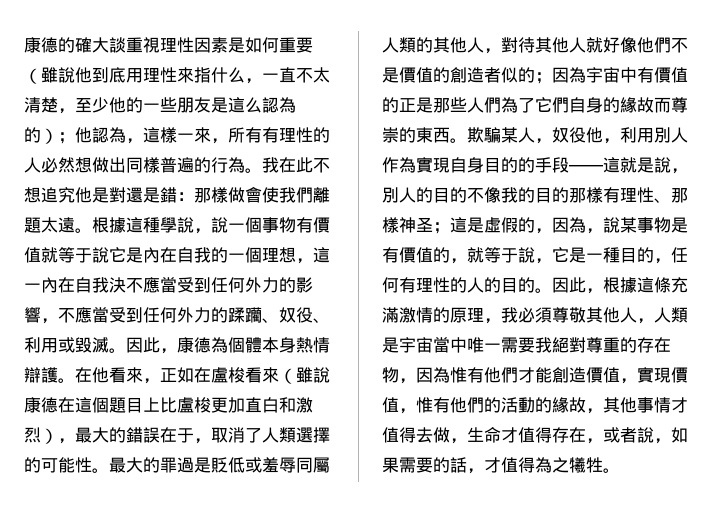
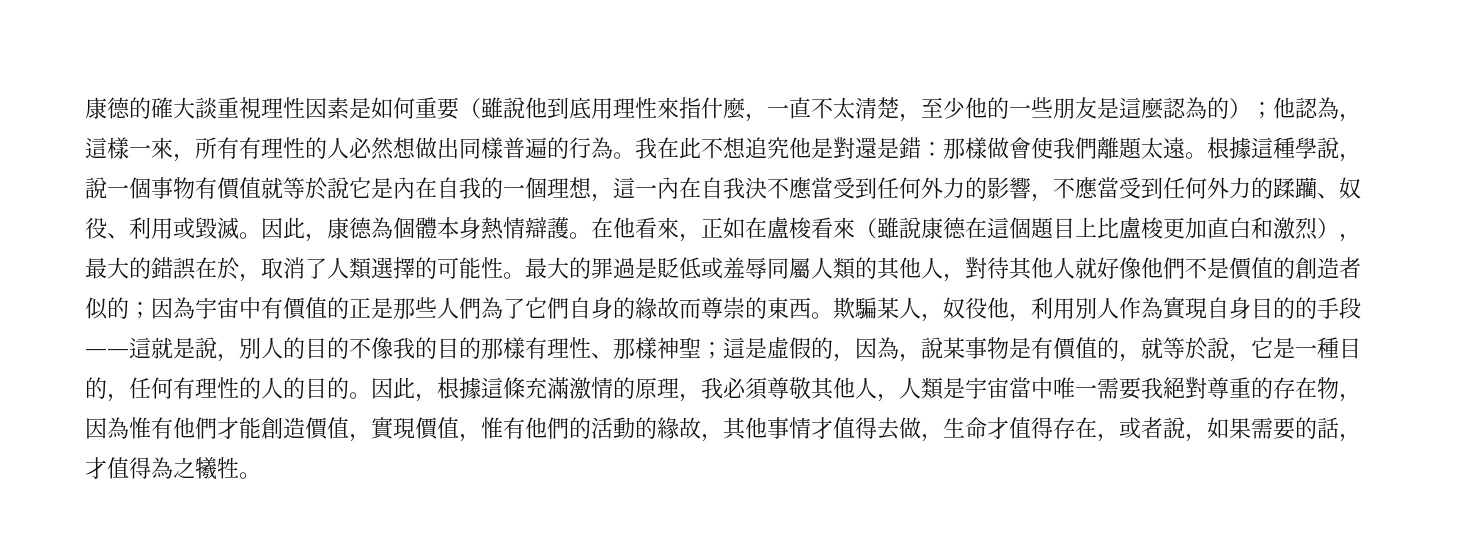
- 康德的確大談重視理性因素是如何重要（雖說他到底用理性來指什么，一直不太清楚，至少他的一些朋友是這么認為的）；他認為，這樣一來，所有有理性的人必然想做出同樣普遍的行為。
+ 康德的確大談重視理性因素是如何重要（雖說他到底用理性來指什麼，一直不太清楚，至少他的一些朋友是這麼認為的）；他認為，這樣一來，所有有理性的人必然想做出同樣普遍的行為。
- 根據這種學說，說一個事物有價值就等于說它是內在自我的一個理想，這一內在自我決不應當受到任何外力的影響，不應當受到任何外力的蹂躪、奴役、利用或毀滅。
+ 根據這種學說，說一個事物有價值就等於說它是內在自我的一個理想，這一內在自我決不應當受到任何外力的影響，不應當受到任何外力的蹂躪、奴役、利用或毀滅。
- 在他看來，正如在盧梭看來（雖說康德在這個題目上比盧梭更加直白和激烈），最大的錯誤在于，取消了人類選擇的可能性。
+ 在他看來，正如在盧梭看來（雖說康德在這個題目上比盧梭更加直白和激烈），最大的錯誤在於，取消了人類選擇的可能性。
- 欺騙某人，奴役他，利用別人作為實現自身目的的手段——這就是說，別人的目的不像我的目的那樣有理性、那樣神圣；這是虛假的，因為，說某事物是有價值的，就等于說，它是一種目的，任何有理性的人的目的。
+ 欺騙某人，奴役他，利用別人作為實現自身目的的手段——這就是說，別人的目的不像我的目的那樣有理性、那樣神聖；這是虛假的，因為，說某事物是有價值的，就等於說，它是一種目的，任何有理性的人的目的。

